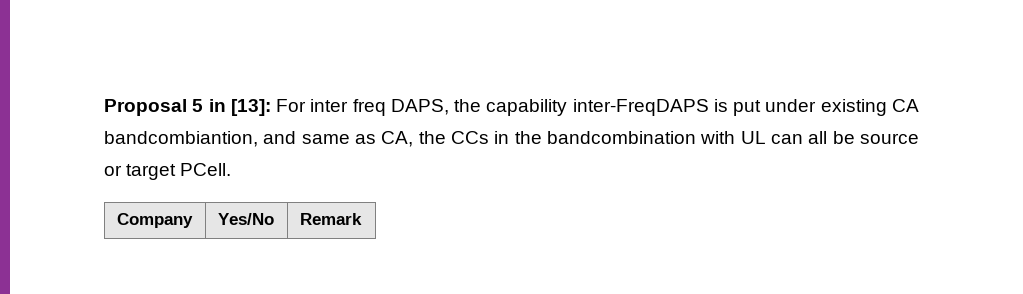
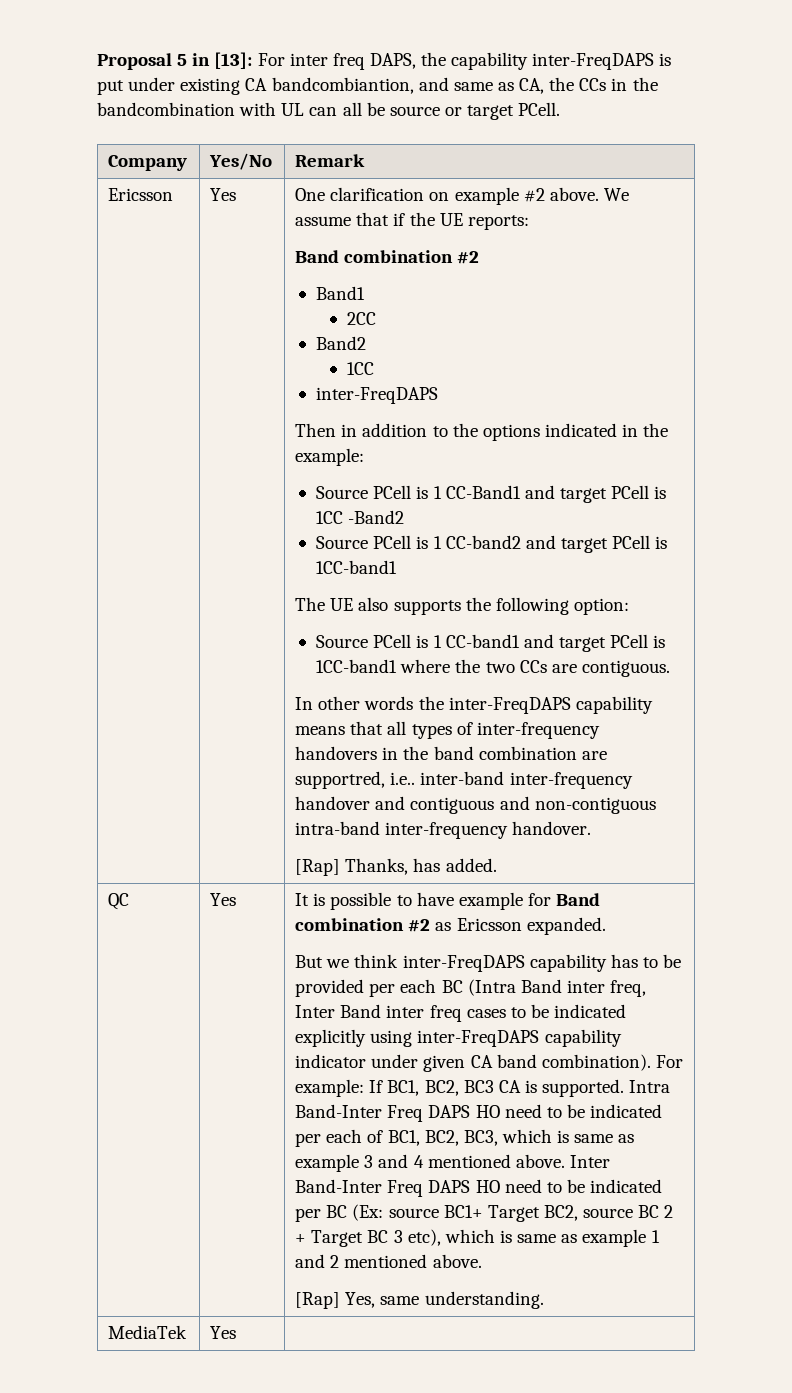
+ Ericsson | Yes | One clarification on example #2 above. We assume that if the UE reports:
+ Band combination #2
+ Band1
+ 2CC
+ Band2
+ 1CC
+ inter-FreqDAPS
+ Then in addition to the options indicated in the example:
+ Source PCell is 1 CC-Band1 and target PCell is 1CC -Band2
+ Source PCell is 1 CC-band2 and target PCell is 1CC-band1
+ The UE also supports the following option:
+ Source PCell is 1 CC-band1 and target PCell is 1CC-band1 where the two CCs are contiguous.
+ In other words the inter-FreqDAPS capability means that all types of inter-frequency handovers in the band combination are supportred, i.e.. inter-band inter-frequency handover and contiguous and non-contiguous intra-band inter-frequency handover.
+ [Rap] Thanks, has added.
+ QC | Yes | It is possible to have example for Band combination #2 as Ericsson expanded.
+ But we think inter-FreqDAPS capability has to be provided per each BC (Intra Band inter freq, Inter Band inter freq cases to be indicated explicitly using inter-FreqDAPS capability indicator under given CA band combination). For example: If BC1, BC2, BC3 CA is supported. Intra Band-Inter Freq DAPS HO need to be indicated per each of BC1, BC2, BC3, which is same as example 3 and 4 mentioned above. Inter Band-Inter Freq DAPS HO need to be indicated per BC (Ex: source BC1+ Target BC2, source BC 2 + Target BC 3 etc), which is same as example 1 and 2 mentioned above.
+ [Rap] Yes, same understanding.
+ MediaTek | Yes |

